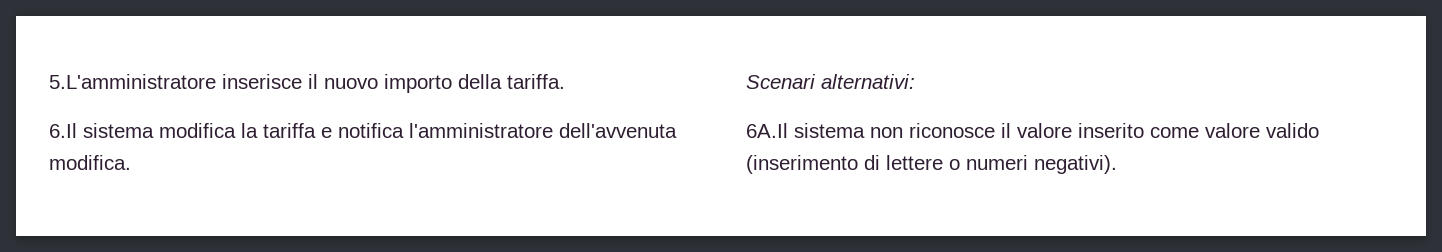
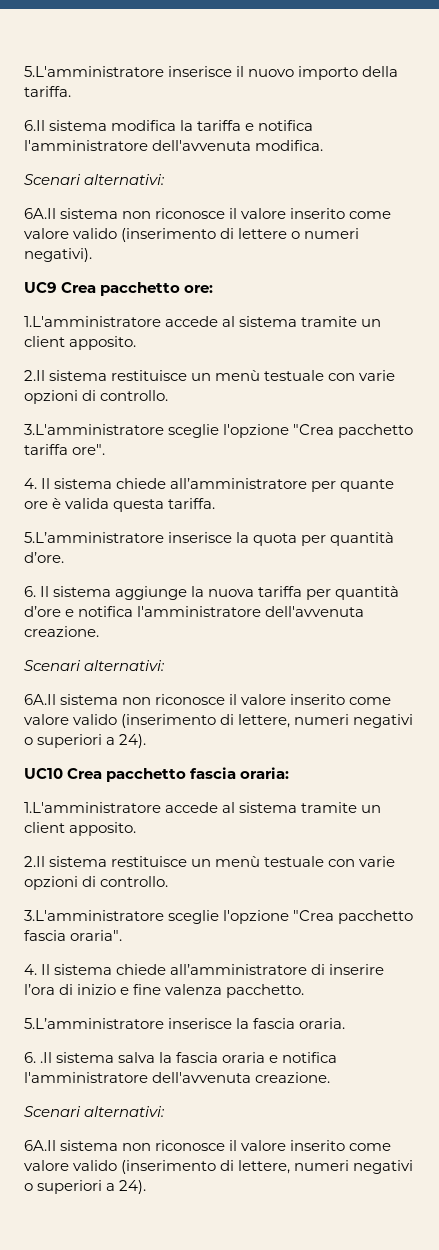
+ UC9 Crea pacchetto ore:
+ 1.L'amministratore accede al sistema tramite un client apposito.
+ 2.Il sistema restituisce un menù testuale con varie opzioni di controllo.
+ 3.L'amministratore sceglie l'opzione "Crea pacchetto tariffa ore".
+ 4. Il sistema chiede all’amministratore per quante ore è valida questa tariffa.
+ 5.L’amministratore inserisce la quota per quantità d’ore.
+ 6. Il sistema aggiunge la nuova tariffa per quantità d’ore e notifica l'amministratore dell'avvenuta creazione.
+ Scenari alternativi:
+ 6A.Il sistema non riconosce il valore inserito come valore valido (inserimento di lettere, numeri negativi o superiori a 24).
+ UC10 Crea pacchetto fascia oraria:
+ 1.L'amministratore accede al sistema tramite un client apposito.
+ 2.Il sistema restituisce un menù testuale con varie opzioni di controllo.
+ 3.L'amministratore sceglie l'opzione "Crea pacchetto fascia oraria".
+ 4. Il sistema chiede all’amministratore di inserire l’ora di inizio e fine valenza pacchetto.
+ 5.L’amministratore inserisce la fascia oraria.
+ 6. .Il sistema salva la fascia oraria e notifica l'amministratore dell'avvenuta creazione.
+ Scenari alternativi:
+ 6A.Il sistema non riconosce il valore inserito come valore valido (inserimento di lettere, numeri negativi o superiori a 24).

